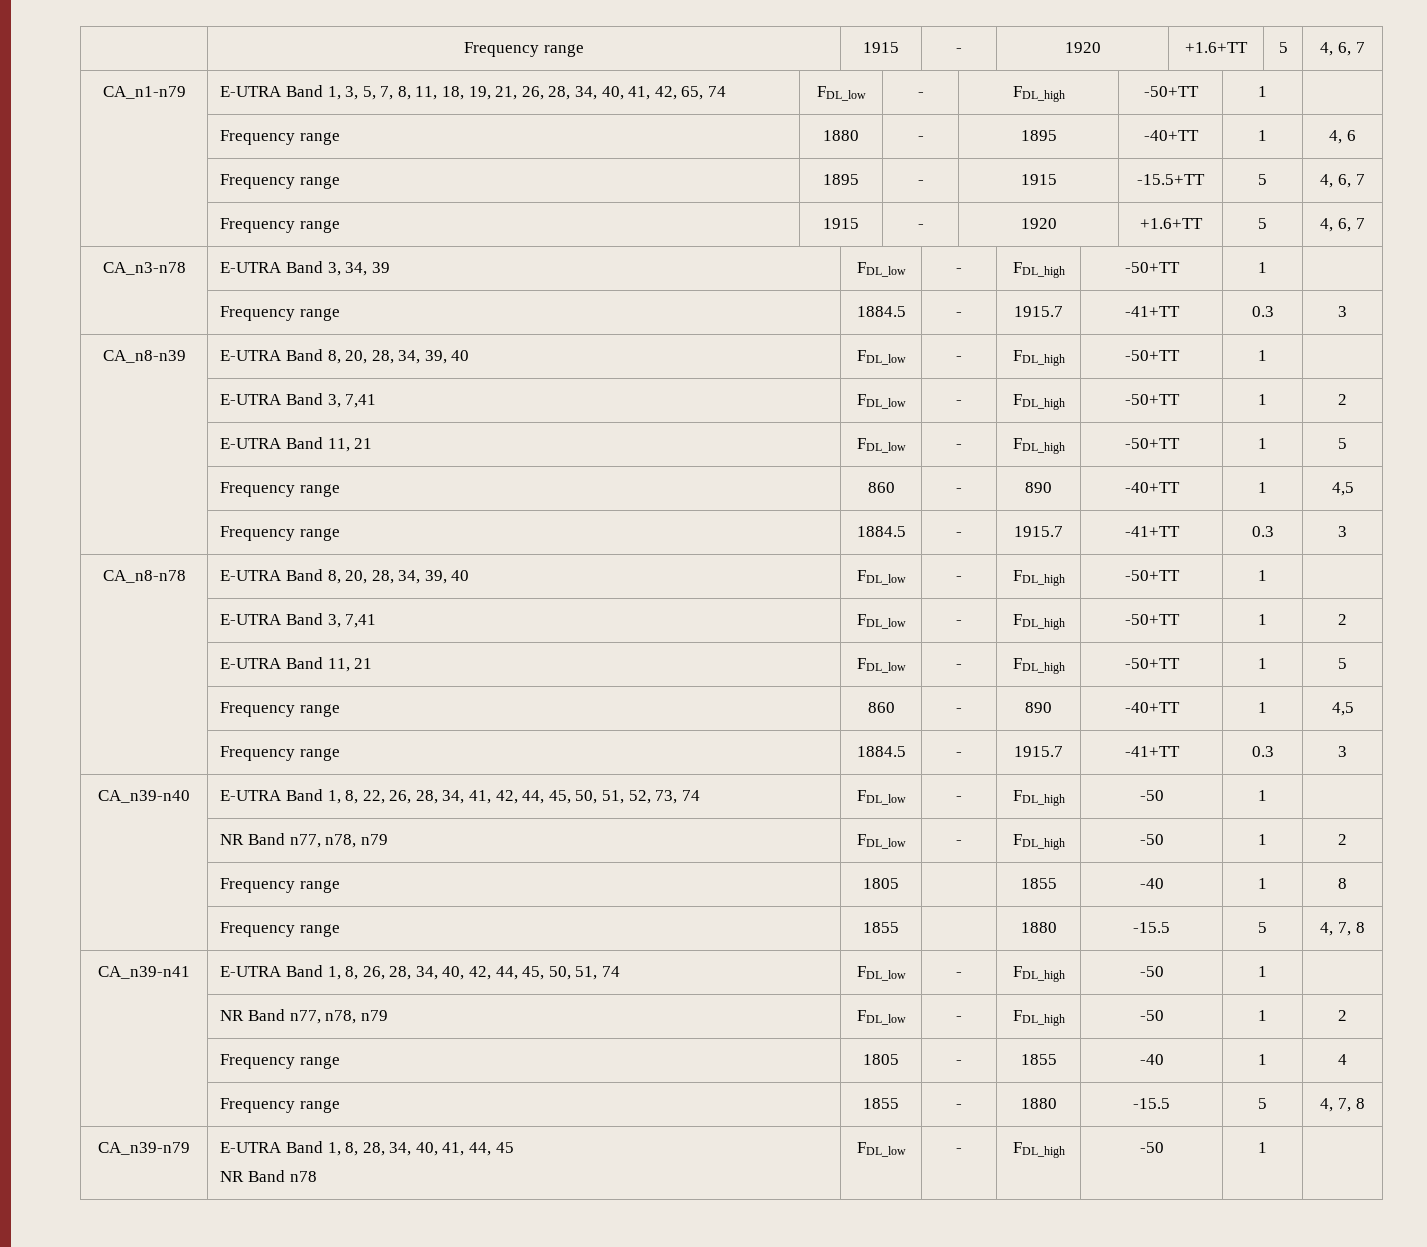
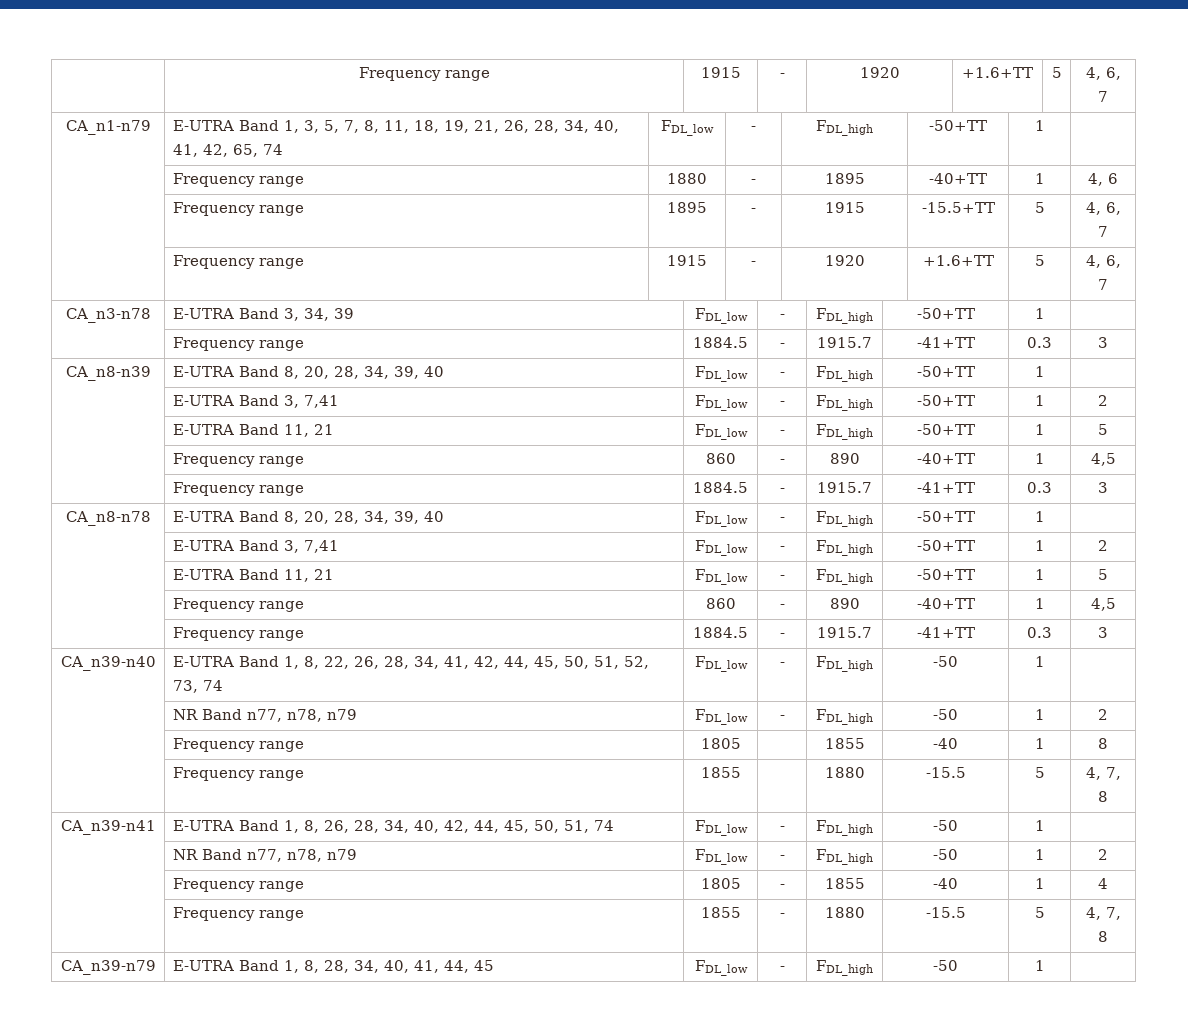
- CA_n39-n79 | E-UTRA Band 1, 8, 28, 34, 40, 41, 44, 45
- NR Band n78 | FDL_low | - | FDL_high | -50 | 1 |
+ CA_n39-n79 | E-UTRA Band 1, 8, 28, 34, 40, 41, 44, 45 | FDL_low | - | FDL_high | -50 | 1 |

